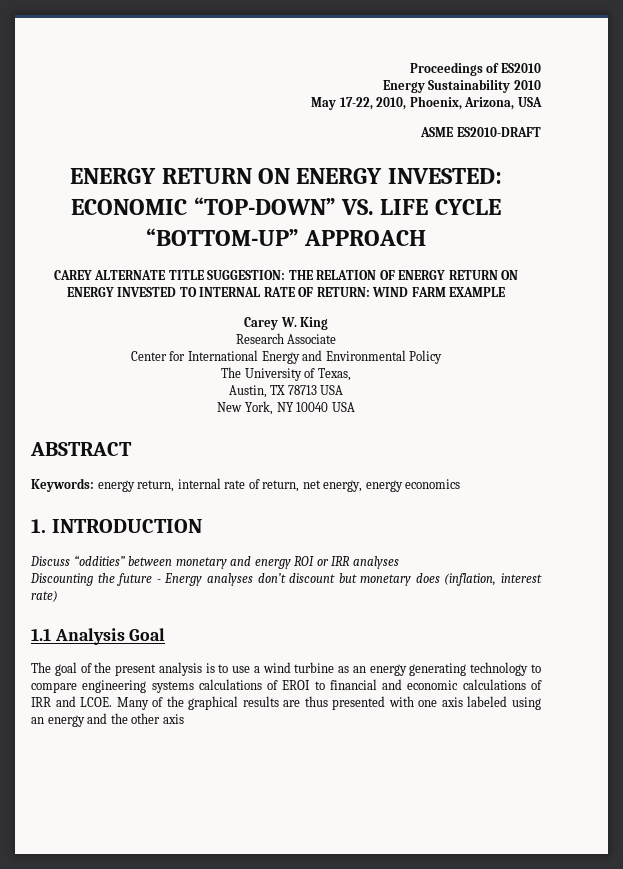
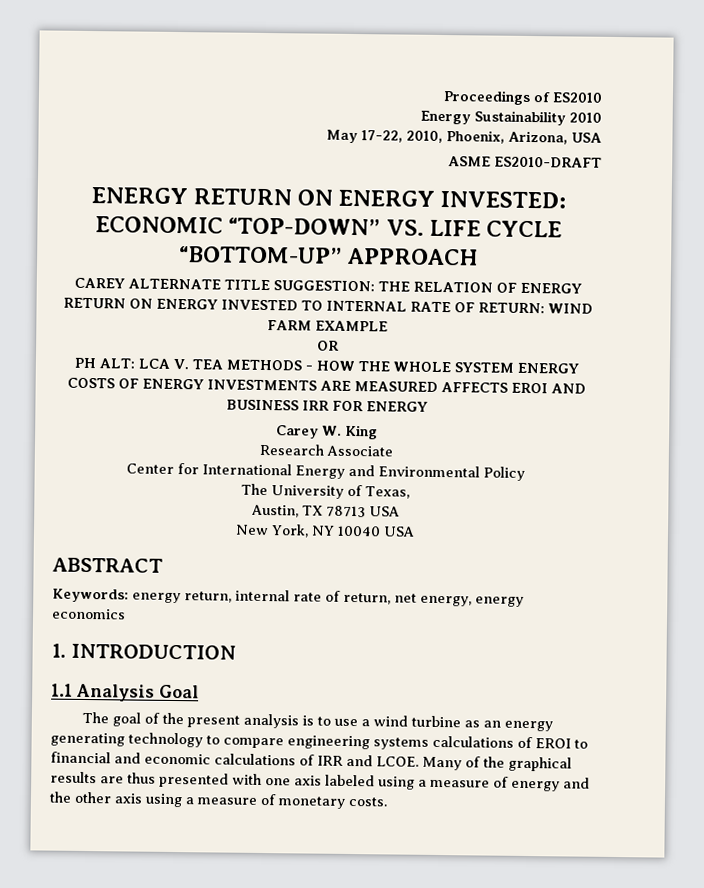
+ OR
+ PH ALT: LCA V. TEA METHODS - HOW THE WHOLE SYSTEM ENERGY COSTS OF ENERGY INVESTMENTS ARE MEASURED AFFECTS EROI AND BUSINESS IRR FOR ENERGY
- Discuss “oddities” between monetary and energy ROI or IRR analyses
- Discounting the future - Energy analyses don’t discount but monetary does (inflation, interest rate)
- Many of the graphical results are thus presented with one axis labeled using an energy and the other axis
+ Many of the graphical results are thus presented with one axis labeled using a measure of energy and the other axis using a measure of monetary costs.

